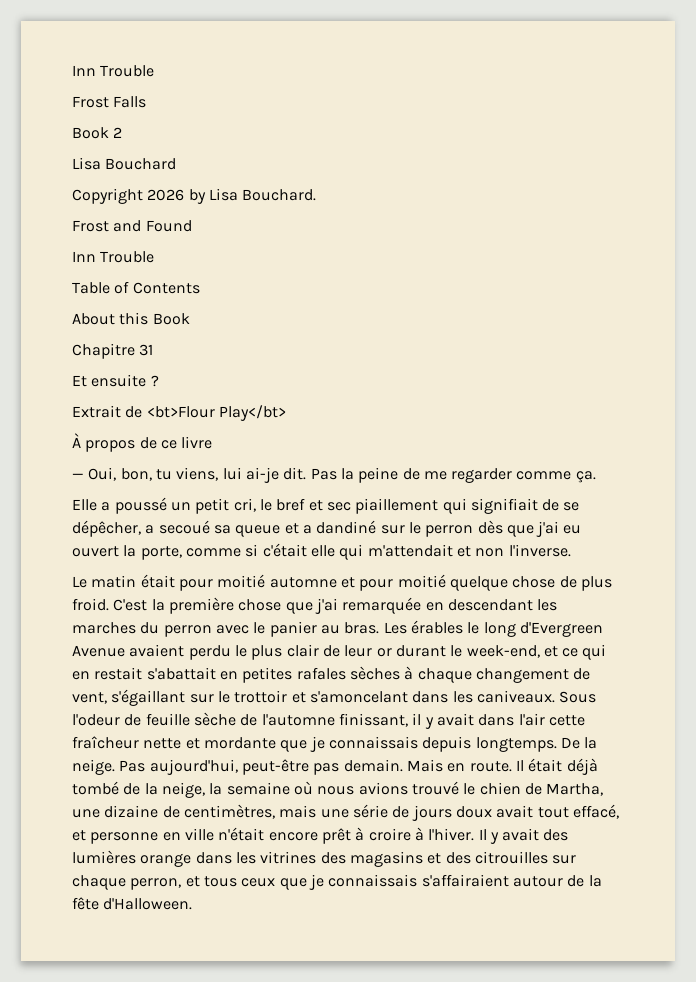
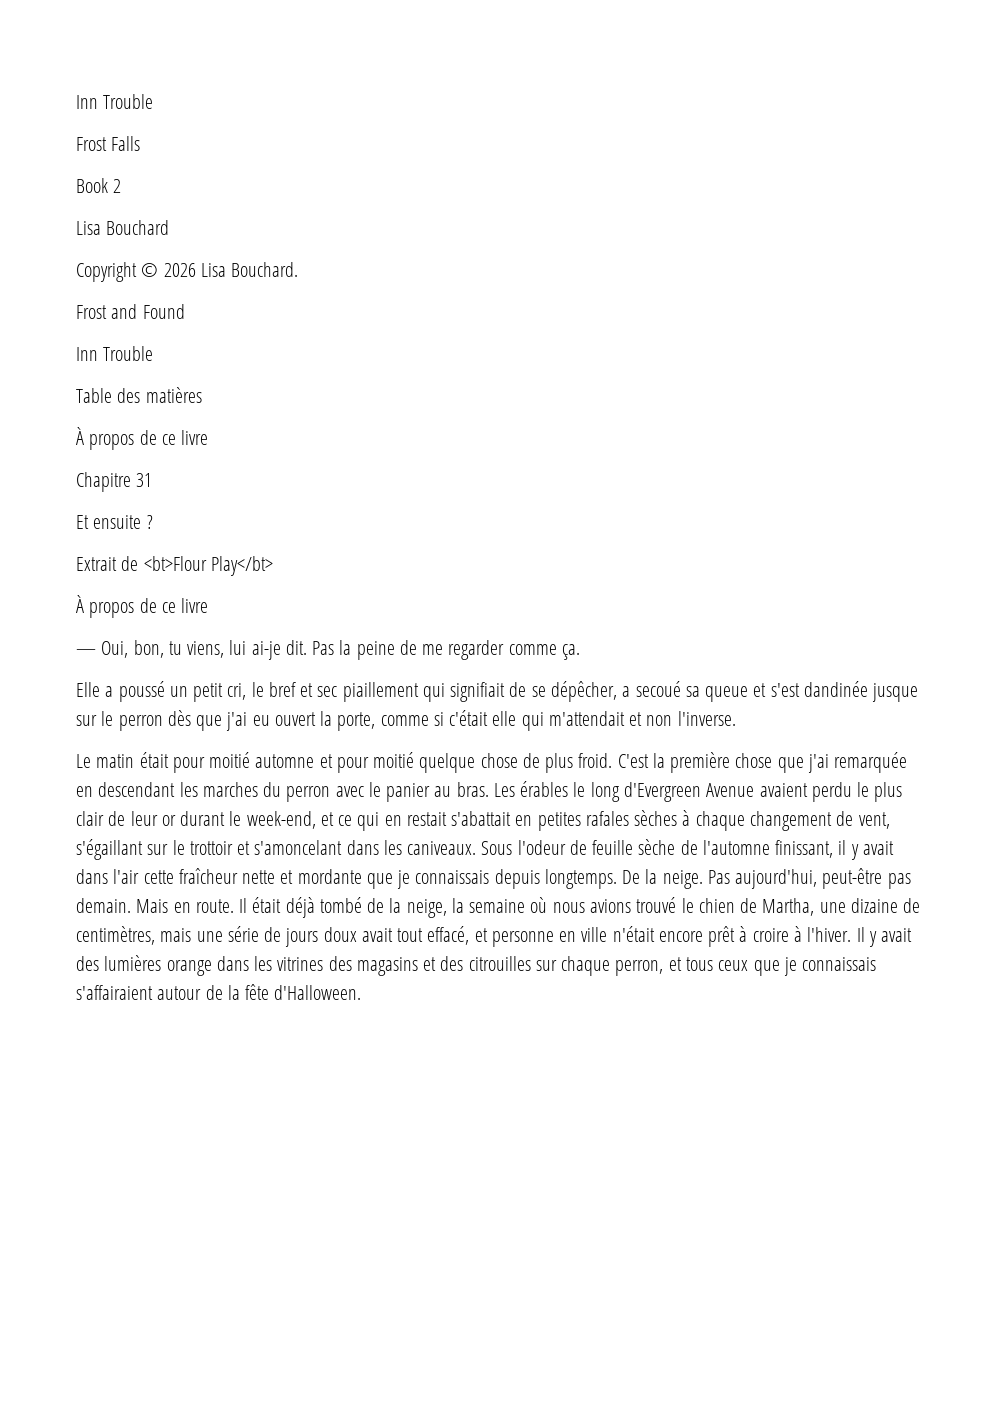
- Copyright 2026 by Lisa Bouchard.
+ Copyright © 2026 Lisa Bouchard.
- Table of Contents
- About this Book
+ Table des matières
+ À propos de ce livre
- Elle a poussé un petit cri, le bref et sec piaillement qui signifiait de se dépêcher, a secoué sa queue et a dandiné sur le perron dès que j'ai eu ouvert la porte, comme si c'était elle qui m'attendait et non l'inverse.
+ Elle a poussé un petit cri, le bref et sec piaillement qui signifiait de se dépêcher, a secoué sa queue et s'est dandinée jusque sur le perron dès que j'ai eu ouvert la porte, comme si c'était elle qui m'attendait et non l'inverse.

